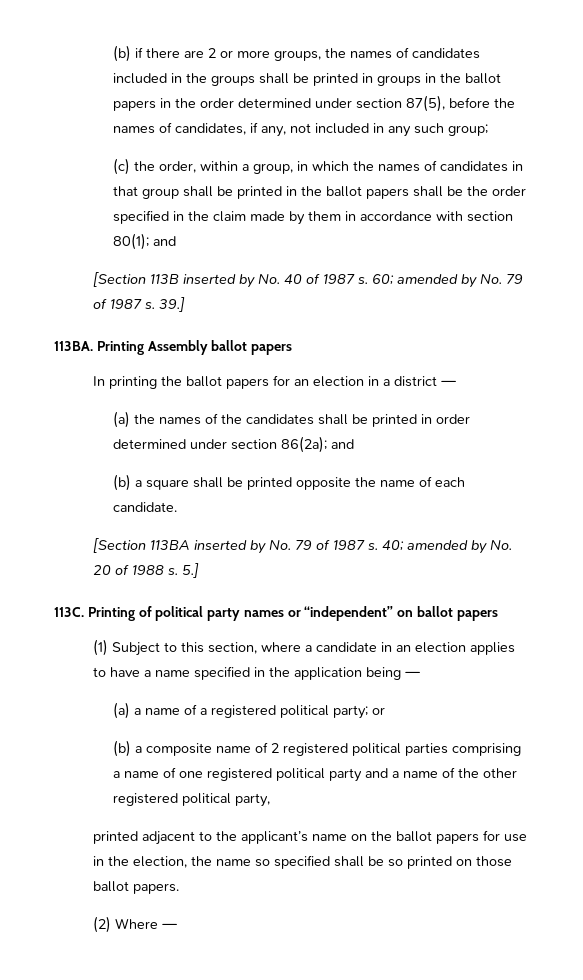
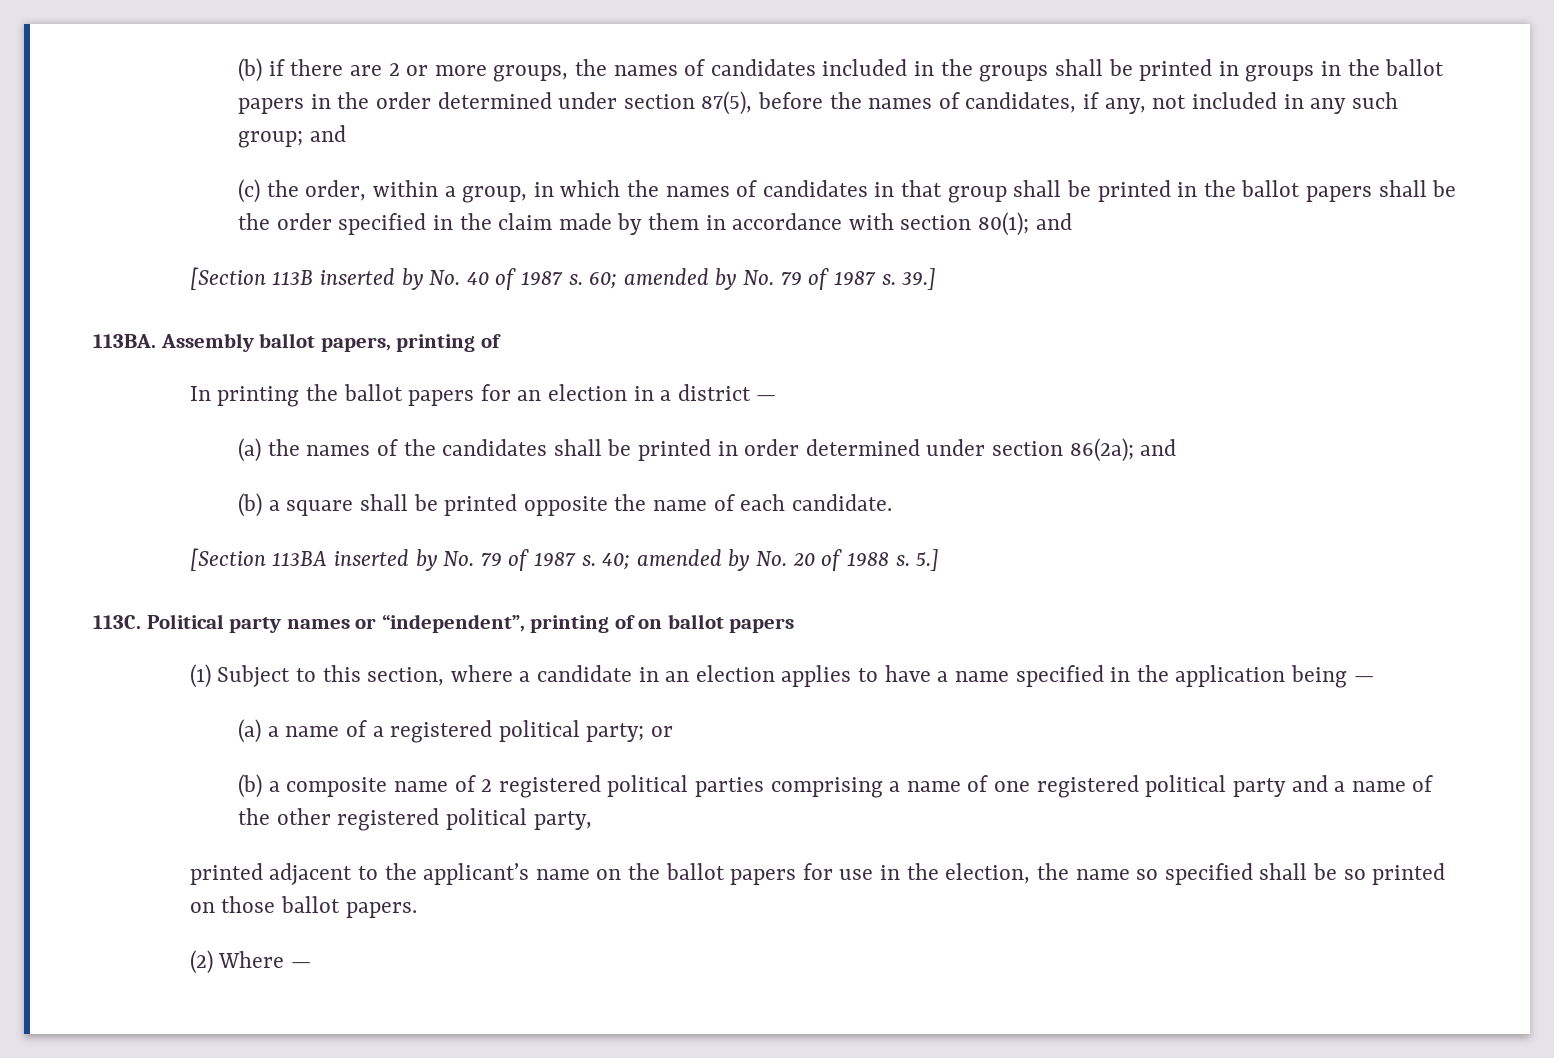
- (b) if there are 2 or more groups, the names of candidates included in the groups shall be printed in groups in the ballot papers in the order determined under section 87(5), before the names of candidates, if any, not included in any such group;
+ (b) if there are 2 or more groups, the names of candidates included in the groups shall be printed in groups in the ballot papers in the order determined under section 87(5), before the names of candidates, if any, not included in any such group; and
- Printing Assembly ballot papers
+ Assembly ballot papers, printing of
- Printing of political party names or “independent” on ballot papers
+ Political party names or “independent”, printing of on ballot papers

